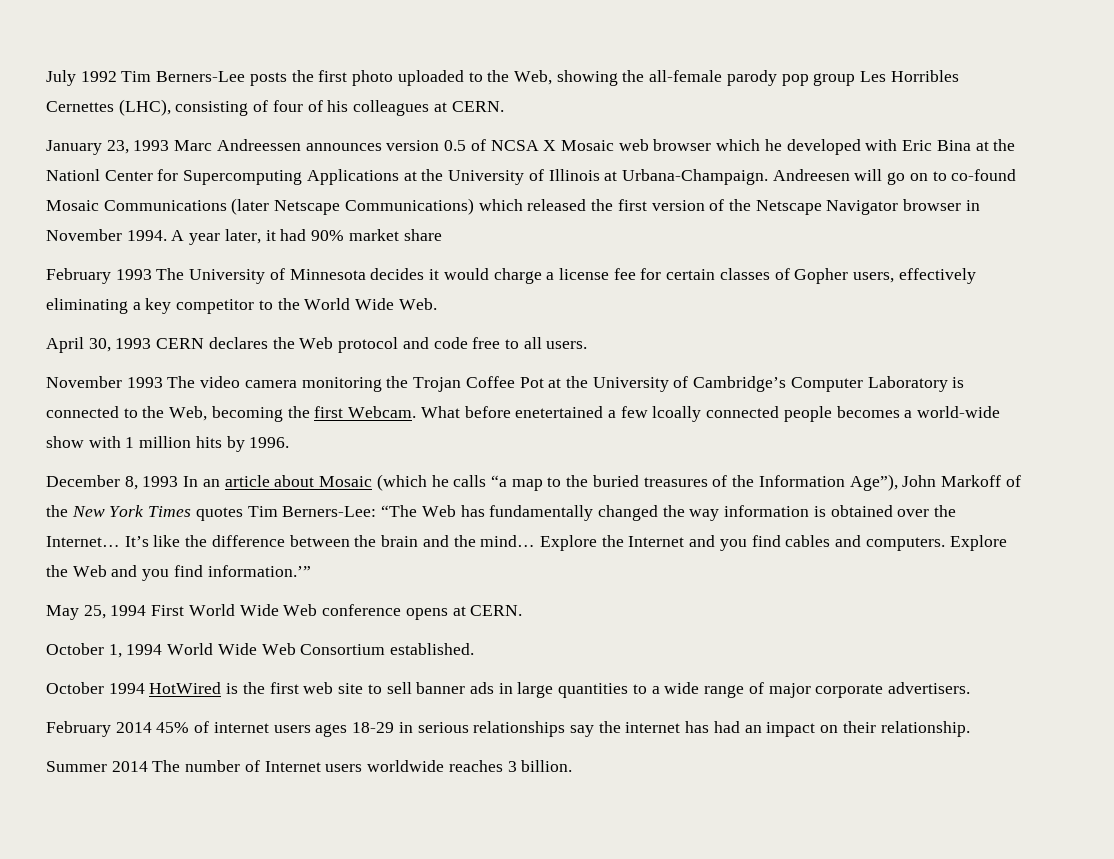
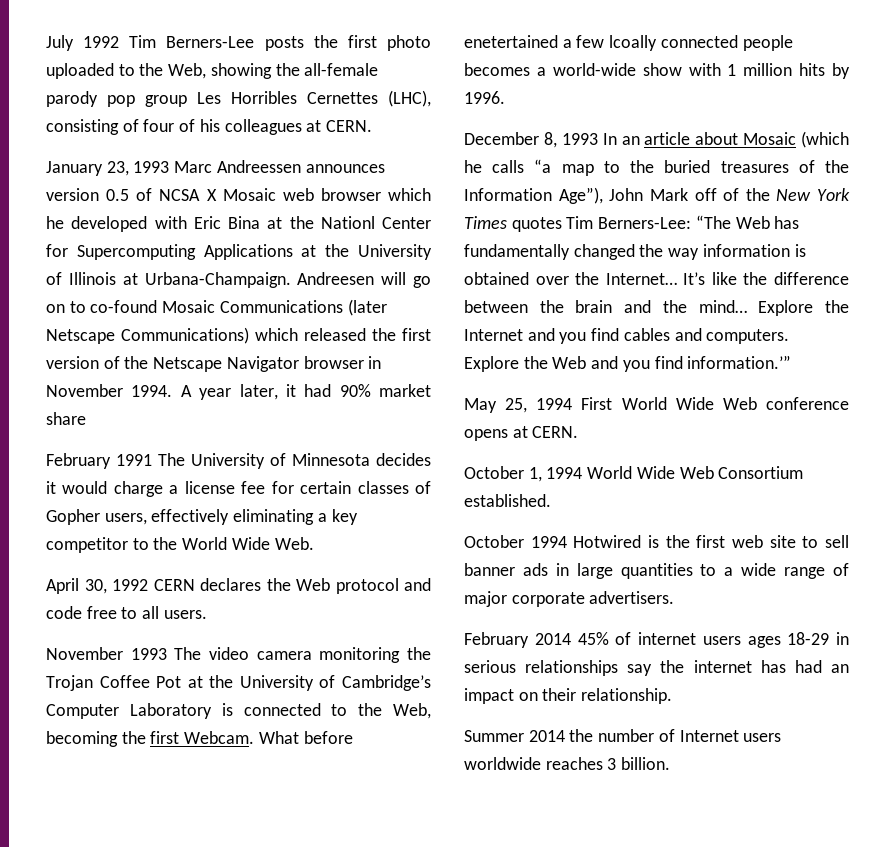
- February 1993 The University of Minnesota decides it would charge a license fee for certain classes of Gopher users, effectively eliminating a key competitor to the World Wide Web.
+ February 1991 The University of Minnesota decides it would charge a license fee for certain classes of Gopher users, effectively eliminating a key competitor to the World Wide Web.
- April 30, 1993 CERN declares the Web protocol and code free to all users.
+ April 30, 1992 CERN declares the Web protocol and code free to all users.
- December 8, 1993 In an article about Mosaic (which he calls “a map to the buried treasures of the Information Age”), John Markoff of the New York Times quotes Tim Berners-Lee: “The Web has fundamentally changed the way information is obtained over the Internet…
+ December 8, 1993 In an article about Mosaic (which he calls “a map to the buried treasures of the Information Age”), John Mark off of the New York Times quotes Tim Berners-Lee: “The Web has fundamentally changed the way information is obtained over the Internet…
- October 1994 HotWired is the first web site to sell banner ads in large quantities to a wide range of major corporate advertisers.
+ October 1994 Hotwired is the first web site to sell banner ads in large quantities to a wide range of major corporate advertisers.
- Summer 2014 The number of Internet users worldwide reaches 3 billion.
+ Summer 2014 the number of Internet users worldwide reaches 3 billion.

